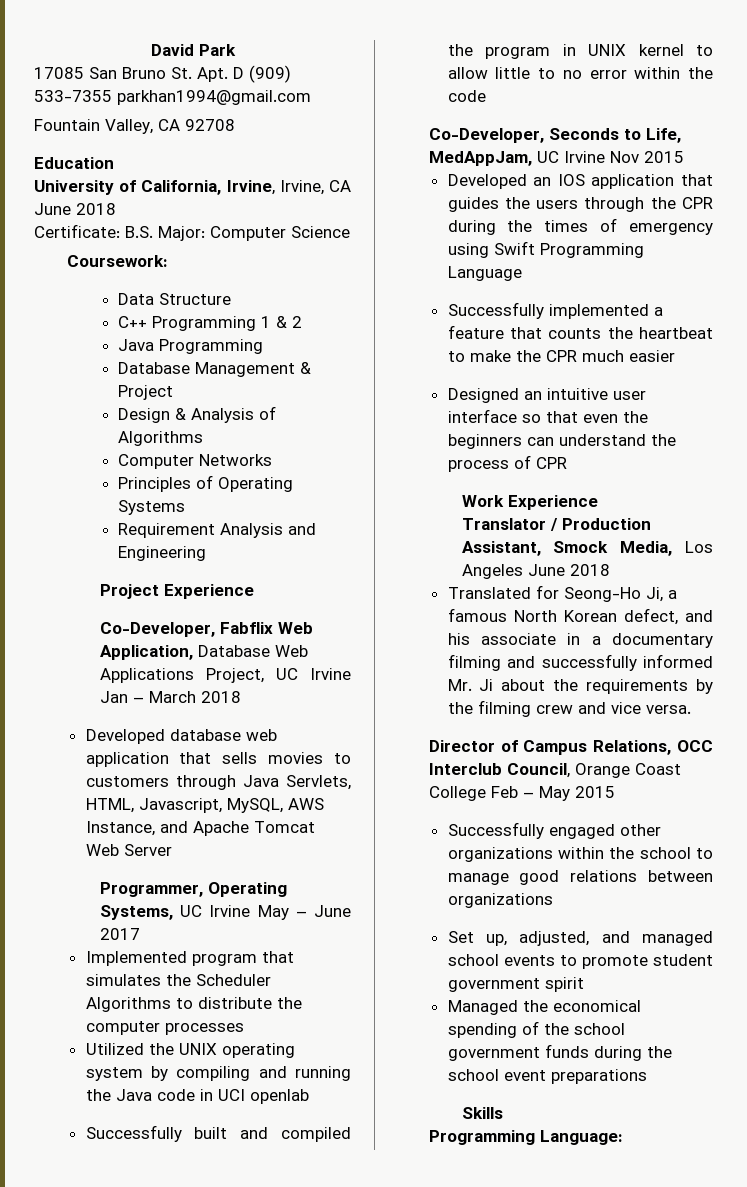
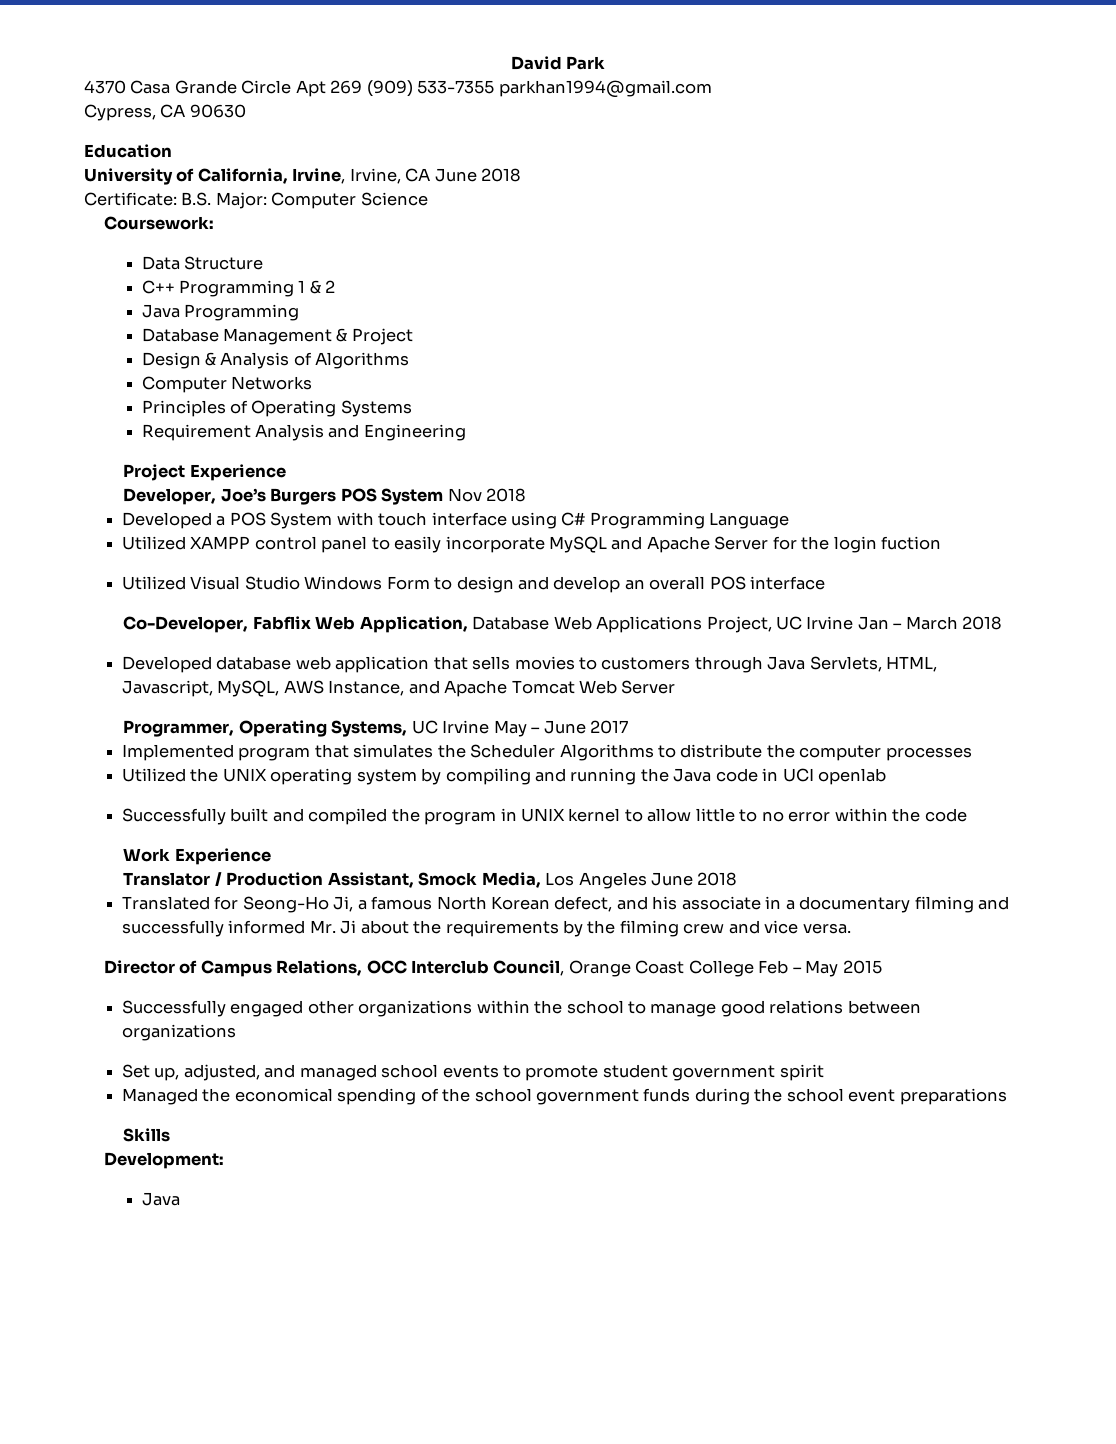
- 17085 San Bruno St. Apt. D (909) 533-7355 parkhan1994@gmail.com
+ 4370 Casa Grande Circle Apt 269 (909) 533-7355 parkhan1994@gmail.com
- Fountain Valley, CA 92708
+ Cypress, CA 90630
+ Developer, Joe’s Burgers POS System Nov 2018
+ Developed a POS System with touch interface using C# Programming Language
+ Utilized XAMPP control panel to easily incorporate MySQL and Apache Server for the login fuction
+ Utilized Visual Studio Windows Form to design and develop an overall POS interface
- Co-Developer, Seconds to Life, MedAppJam, UC Irvine Nov 2015
- Developed an IOS application that guides the users through the CPR during the times of emergency using Swift Programming Language
- Successfully implemented a feature that counts the heartbeat to make the CPR much easier
- Designed an intuitive user interface so that even the beginners can understand the process of CPR
- Programming Language:
+ Development:
+ Java

